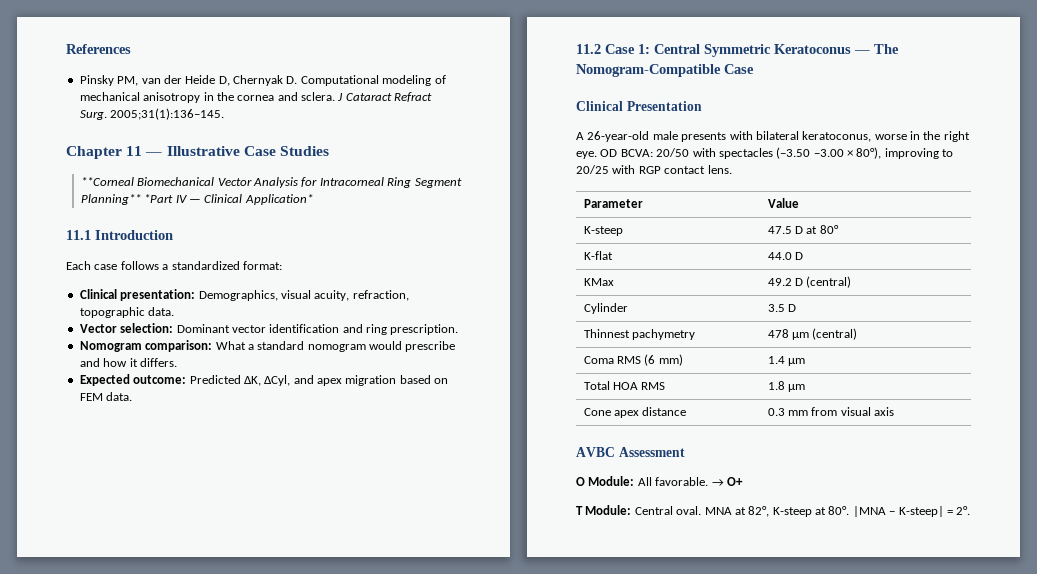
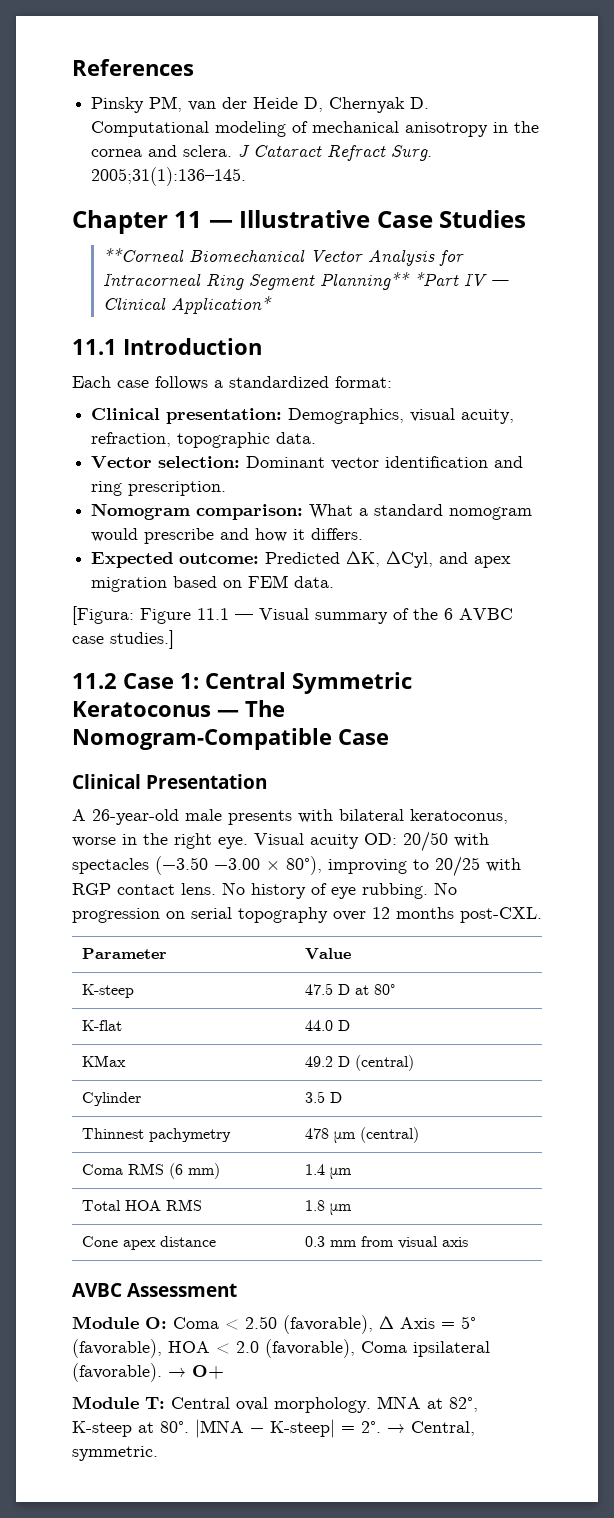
+ [Figura: Figure 11.1 — Visual summary of the 6 AVBC case studies.]
- OD BCVA: 20/50 with spectacles (−3.50 −3.00 × 80°), improving to 20/25 with RGP contact lens.
+ Visual acuity OD: 20/50 with spectacles (−3.50 −3.00 × 80°), improving to 20/25 with RGP contact lens. No history of eye rubbing. No progression on serial topography over 12 months post-CXL.
- O Module: All favorable. → O+
- T Module: Central oval.
+ Module O: Coma < 2.50 (favorable), Δ Axis = 5° (favorable), HOA < 2.0 (favorable), Coma ipsilateral (favorable). → O+
+ Module T: Central oval morphology.
+ → Central, symmetric.

